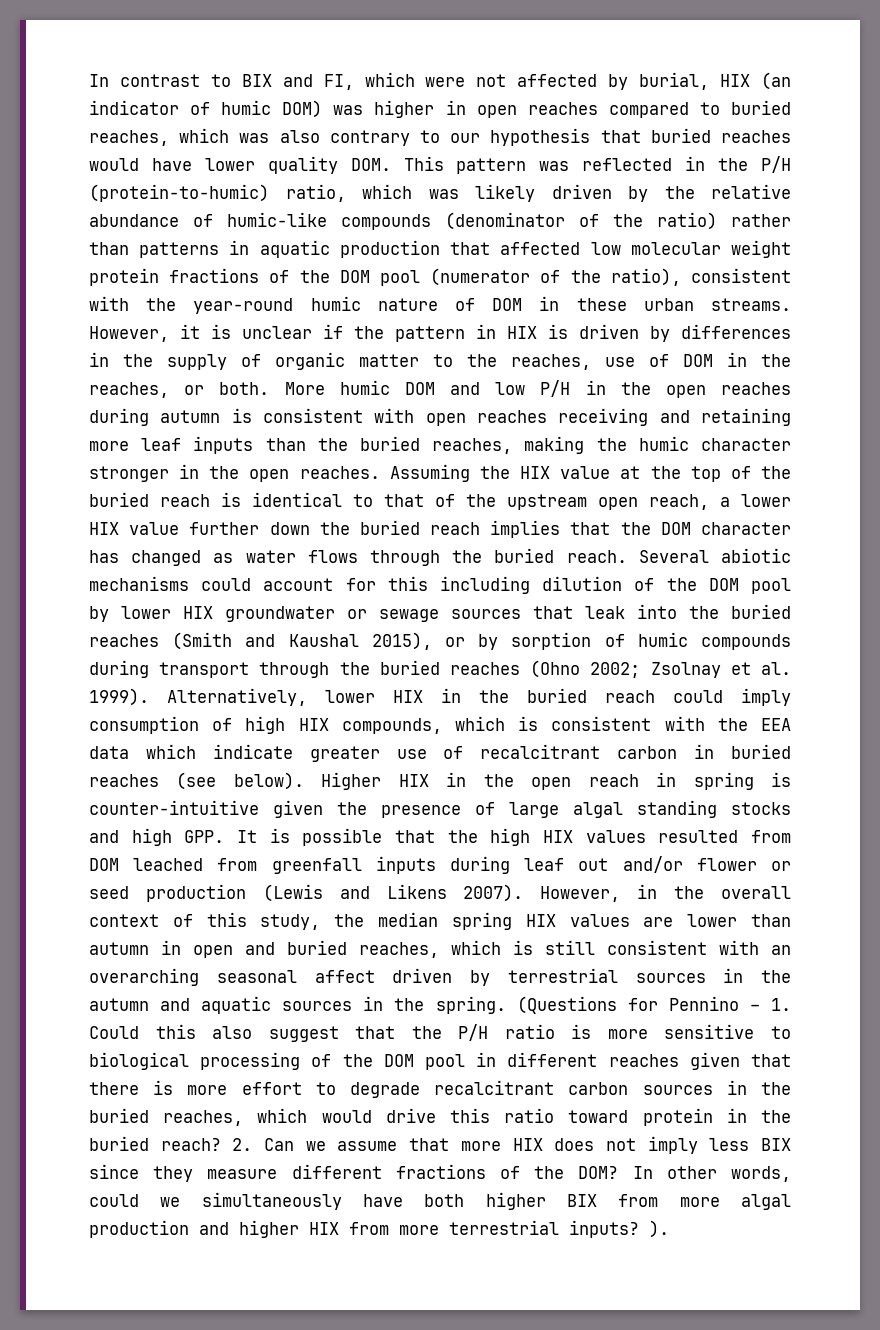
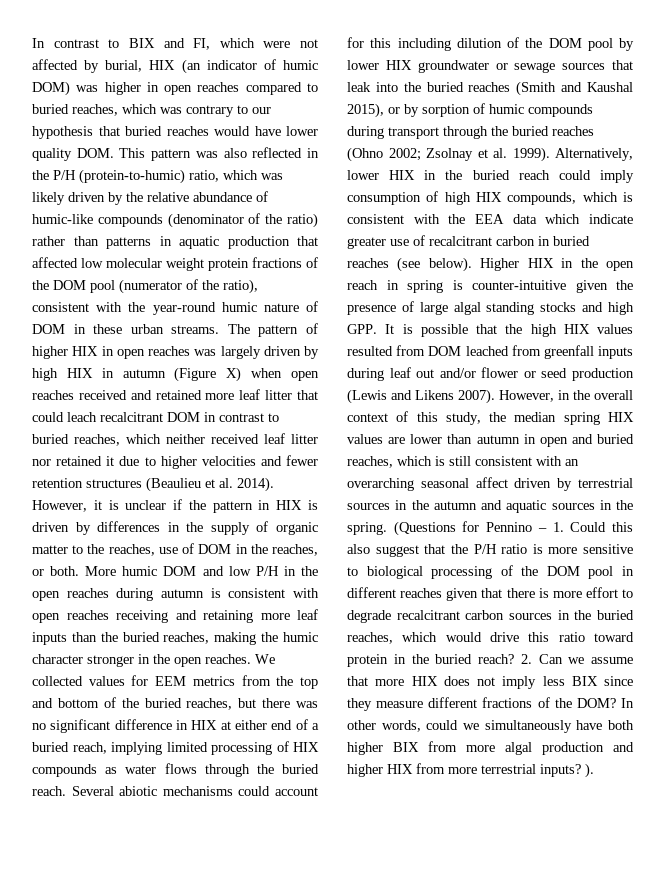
- In contrast to BIX and FI, which were not affected by burial, HIX (an indicator of humic DOM) was higher in open reaches compared to buried reaches, which was also contrary to our hypothesis that buried reaches would have lower quality DOM. This pattern was reflected in the P/H (protein-to-humic) ratio, which was likely driven by the relative abundance of humic-like compounds (denominator of the ratio) rather than patterns in aquatic production that affected low molecular weight protein fractions of the DOM pool (numerator of the ratio), consistent with the year-round humic nature of DOM in these urban streams.
+ In contrast to BIX and FI, which were not affected by burial, HIX (an indicator of humic DOM) was higher in open reaches compared to buried reaches, which was contrary to our hypothesis that buried reaches would have lower quality DOM. This pattern was also reflected in the P/H (protein-to-humic) ratio, which was likely driven by the relative abundance of humic-like compounds (denominator of the ratio) rather than patterns in aquatic production that affected low molecular weight protein fractions of the DOM pool (numerator of the ratio), consistent with the year-round humic nature of DOM in these urban streams.
+ The pattern of higher HIX in open reaches was largely driven by high HIX in autumn (Figure X) when open reaches received and retained more leaf litter that could leach recalcitrant DOM in contrast to buried reaches, which neither received leaf litter nor retained it due to higher velocities and fewer retention structures (Beaulieu et al. 2014).
- Assuming the HIX value at the top of the buried reach is identical to that of the upstream open reach, a lower HIX value further down the buried reach implies that the DOM character has changed as water flows through the buried reach.
+ We collected values for EEM metrics from the top and bottom of the buried reaches, but there was no significant difference in HIX at either end of a buried reach, implying limited processing of HIX compounds as water flows through the buried reach.

